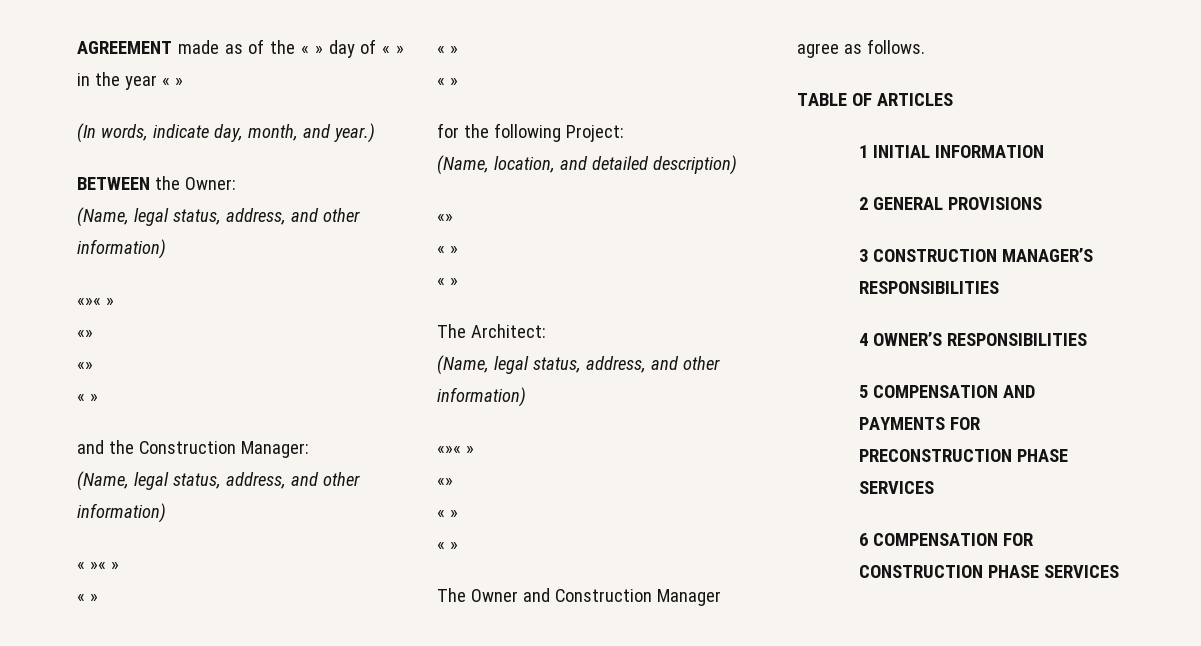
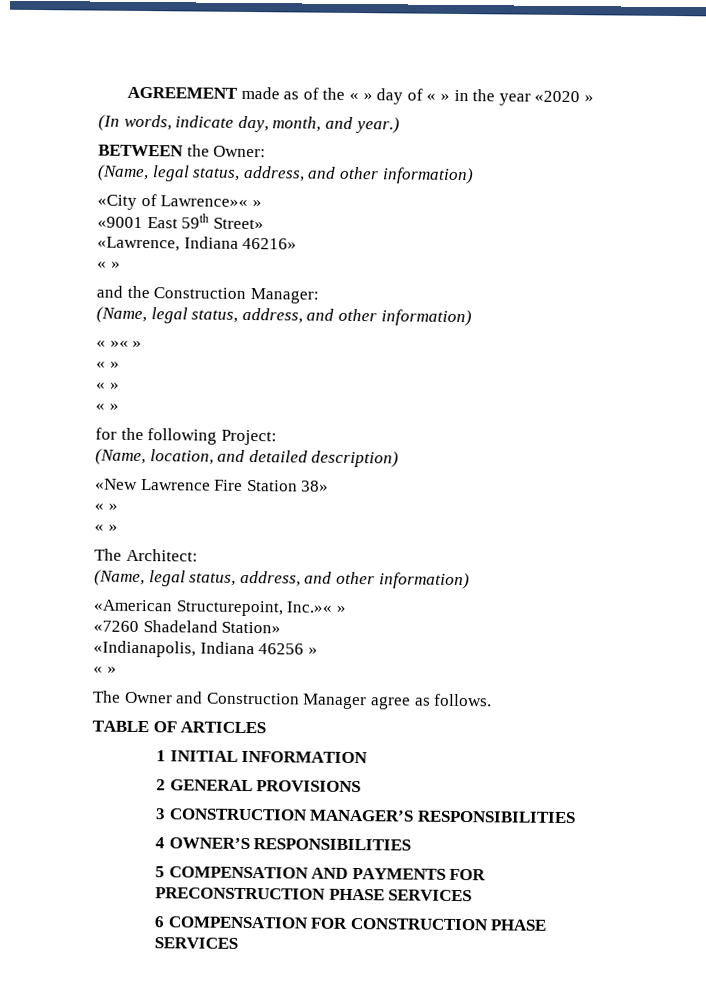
- AGREEMENT made as of the « » day of « » in the year « »
+ AGREEMENT made as of the « » day of « » in the year «2020 »
  BETWEEN the Owner:
  (Name, legal status, address, and other information)
- «»« »
- «»
- «»
+ «City of Lawrence»« »
+ «9001 East 59th Street»
+ «Lawrence, Indiana 46216»
  (Name, location, and detailed description)
- «»
+ «New Lawrence Fire Station 38»
  The Architect:
  (Name, legal status, address, and other information)
- «»« »
- «»
- « »
+ «American Structurepoint, Inc.»« »
+ «7260 Shadeland Station»
+ «Indianapolis, Indiana 46256 »

